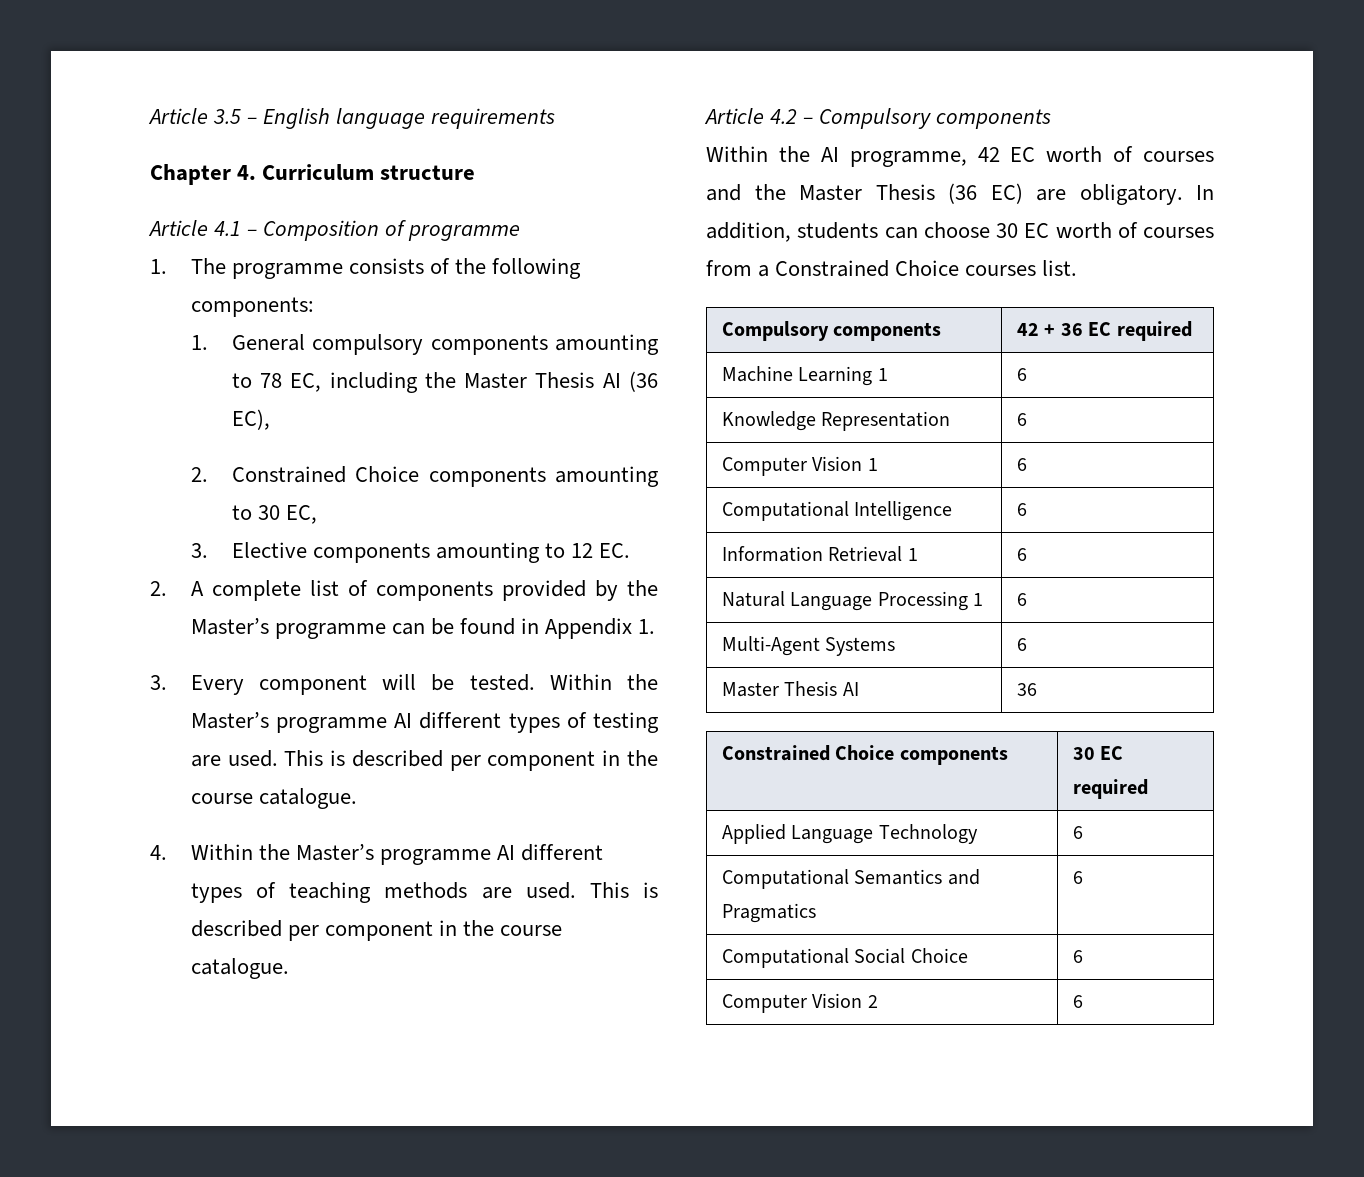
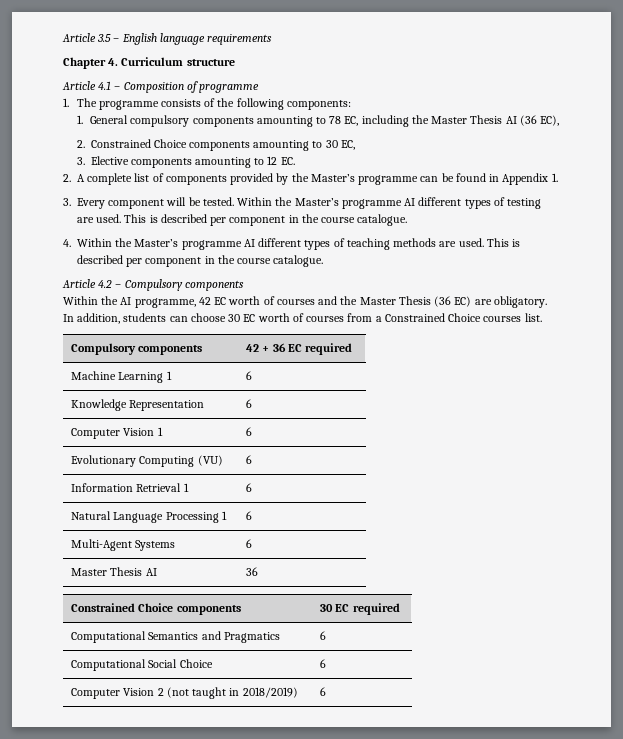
- Computational Intelligence | 6
+ Evolutionary Computing (VU) | 6
- Applied Language Technology | 6
- Computer Vision 2 | 6
+ Computer Vision 2 (not taught in 2018/2019) | 6

